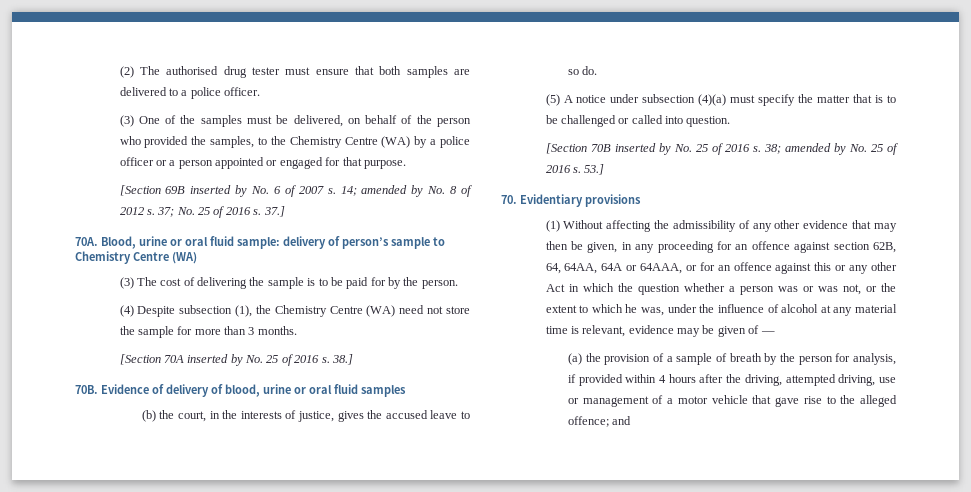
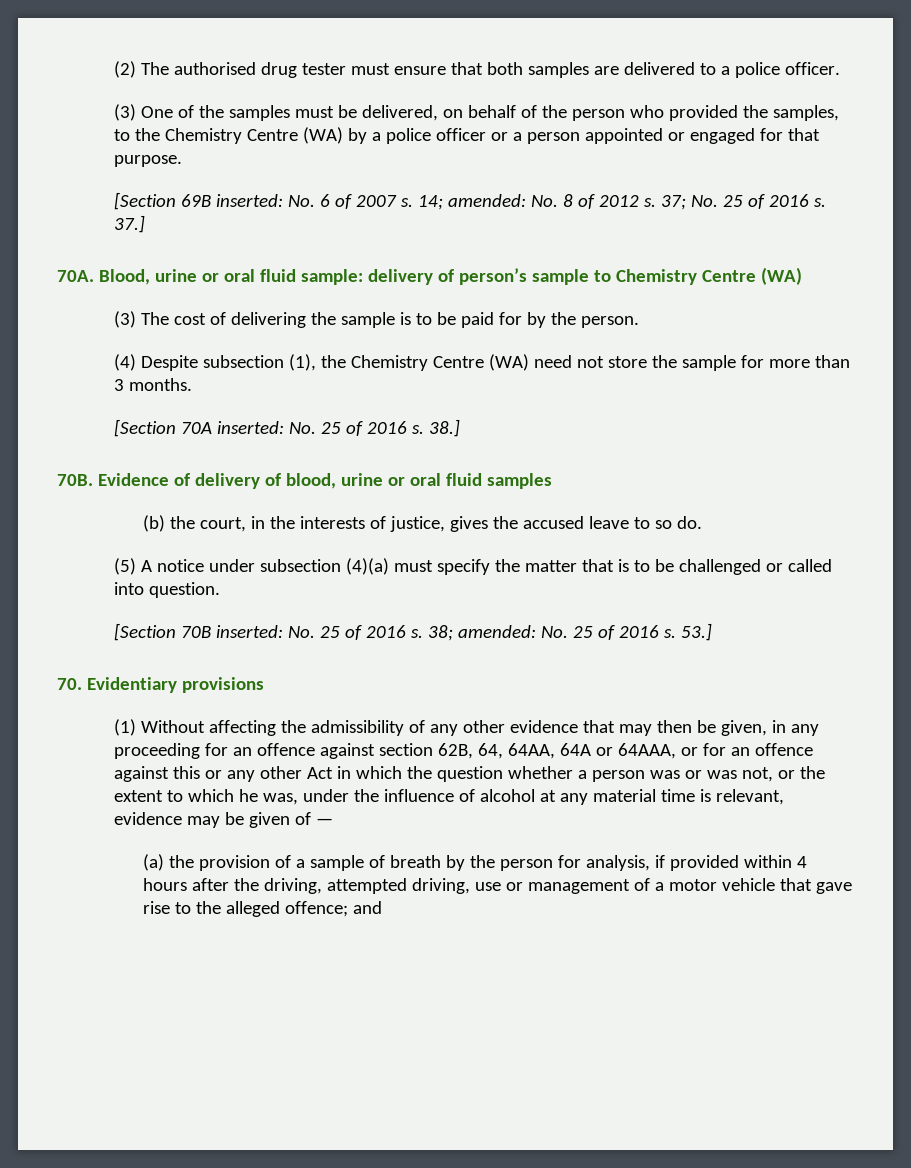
- [Section 69B inserted by No. 6 of 2007 s.
+ [Section 69B inserted: No. 6 of 2007 s.
- 14; amended by No. 8 of 2012 s.
+ 14; amended: No. 8 of 2012 s.
- [Section 70A inserted by No. 25 of 2016 s.
+ [Section 70A inserted: No. 25 of 2016 s.
- [Section 70B inserted by No. 25 of 2016 s.
+ [Section 70B inserted: No. 25 of 2016 s.
- 38; amended by No. 25 of 2016 s.
+ 38; amended: No. 25 of 2016 s.

